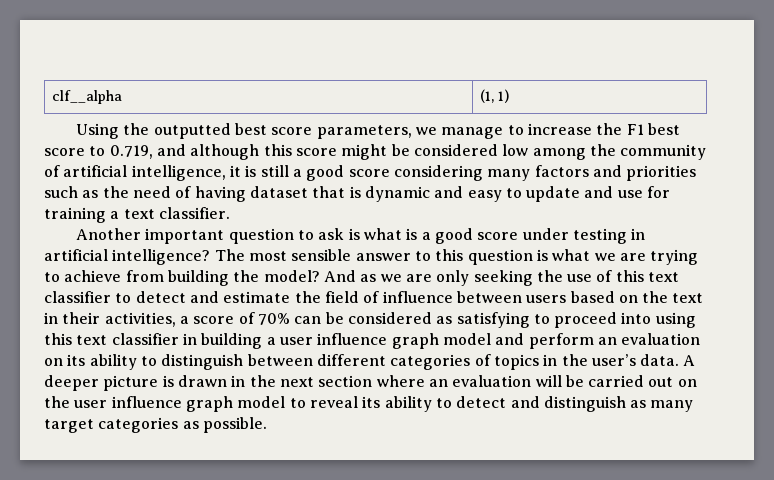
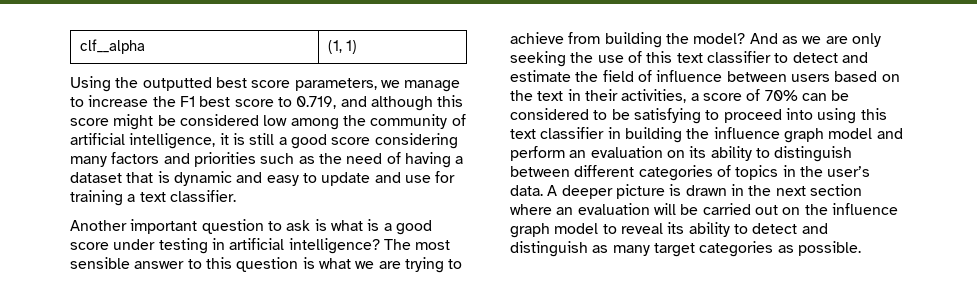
- Using the outputted best score parameters, we manage to increase the F1 best score to 0.719, and although this score might be considered low among the community of artificial intelligence, it is still a good score considering many factors and priorities such as the need of having dataset that is dynamic and easy to update and use for training a text classifier.
+ Using the outputted best score parameters, we manage to increase the F1 best score to 0.719, and although this score might be considered low among the community of artificial intelligence, it is still a good score considering many factors and priorities such as the need of having a dataset that is dynamic and easy to update and use for training a text classifier.
- And as we are only seeking the use of this text classifier to detect and estimate the field of influence between users based on the text in their activities, a score of 70% can be considered as satisfying to proceed into using this text classifier in building a user influence graph model and perform an evaluation on its ability to distinguish between different categories of topics in the user’s data.
+ And as we are only seeking the use of this text classifier to detect and estimate the field of influence between users based on the text in their activities, a score of 70% can be considered to be satisfying to proceed into using this text classifier in building the influence graph model and perform an evaluation on its ability to distinguish between different categories of topics in the user’s data.
- A deeper picture is drawn in the next section where an evaluation will be carried out on the user influence graph model to reveal its ability to detect and distinguish as many target categories as possible.
+ A deeper picture is drawn in the next section where an evaluation will be carried out on the influence graph model to reveal its ability to detect and distinguish as many target categories as possible.

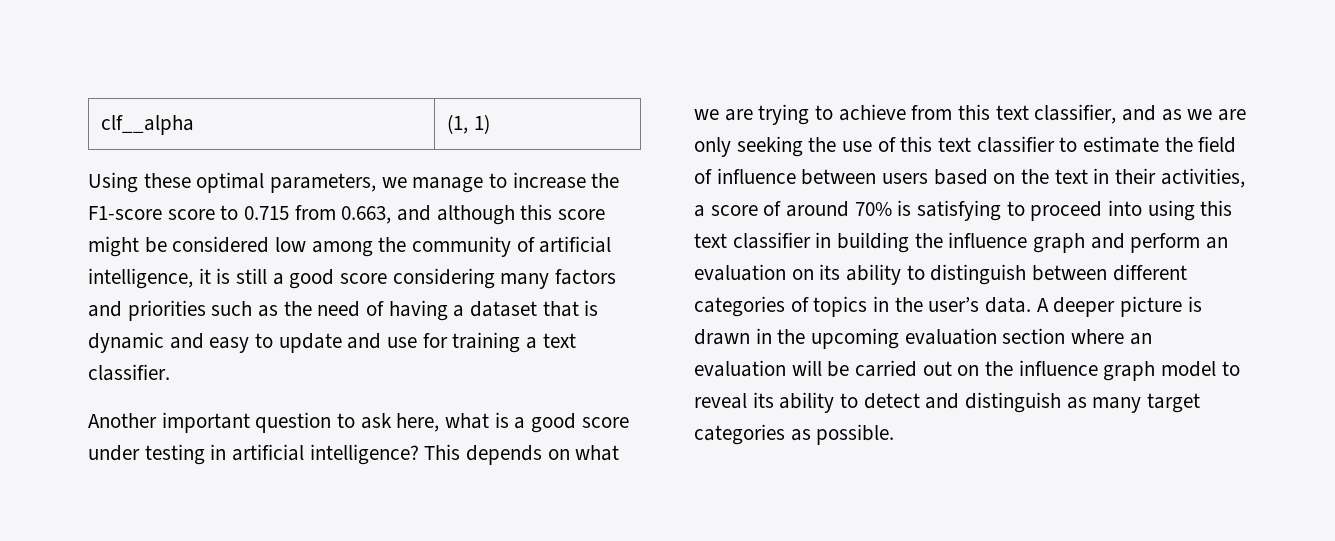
- Using the outputted best score parameters, we manage to increase the F1 best score to 0.719, and although this score might be considered low among the community of artificial intelligence, it is still a good score considering many factors and priorities such as the need of having a dataset that is dynamic and easy to update and use for training a text classifier.
+ Using these optimal parameters, we manage to increase the F1-score score to 0.715 from 0.663, and although this score might be considered low among the community of artificial intelligence, it is still a good score considering many factors and priorities such as the need of having a dataset that is dynamic and easy to update and use for training a text classifier.
- Another important question to ask is what is a good score under testing in artificial intelligence?
+ Another important question to ask here, what is a good score under testing in artificial intelligence?
- The most sensible answer to this question is what we are trying to achieve from building the model? And as we are only seeking the use of this text classifier to detect and estimate the field of influence between users based on the text in their activities, a score of 70% can be considered to be satisfying to proceed into using this text classifier in building the influence graph model and perform an evaluation on its ability to distinguish between different categories of topics in the user’s data.
+ This depends on what we are trying to achieve from this text classifier, and as we are only seeking the use of this text classifier to estimate the field of influence between users based on the text in their activities, a score of around 70% is satisfying to proceed into using this text classifier in building the influence graph and perform an evaluation on its ability to distinguish between different categories of topics in the user’s data.
- A deeper picture is drawn in the next section where an evaluation will be carried out on the influence graph model to reveal its ability to detect and distinguish as many target categories as possible.
+ A deeper picture is drawn in the upcoming evaluation section where an evaluation will be carried out on the influence graph model to reveal its ability to detect and distinguish as many target categories as possible.

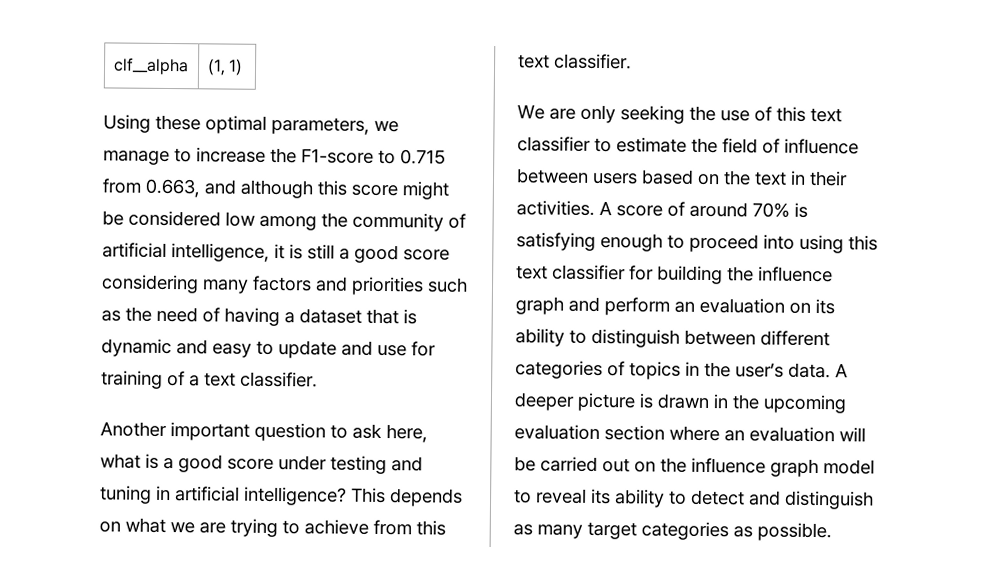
- Using these optimal parameters, we manage to increase the F1-score score to 0.715 from 0.663, and although this score might be considered low among the community of artificial intelligence, it is still a good score considering many factors and priorities such as the need of having a dataset that is dynamic and easy to update and use for training a text classifier.
+ Using these optimal parameters, we manage to increase the F1-score to 0.715 from 0.663, and although this score might be considered low among the community of artificial intelligence, it is still a good score considering many factors and priorities such as the need of having a dataset that is dynamic and easy to update and use for training of a text classifier.
- Another important question to ask here, what is a good score under testing in artificial intelligence?
+ Another important question to ask here, what is a good score under testing and tuning in artificial intelligence?
- This depends on what we are trying to achieve from this text classifier, and as we are only seeking the use of this text classifier to estimate the field of influence between users based on the text in their activities, a score of around 70% is satisfying to proceed into using this text classifier in building the influence graph and perform an evaluation on its ability to distinguish between different categories of topics in the user’s data.
+ This depends on what we are trying to achieve from this text classifier.
+ We are only seeking the use of this text classifier to estimate the field of influence between users based on the text in their activities. A score of around 70% is satisfying enough to proceed into using this text classifier for building the influence graph and perform an evaluation on its ability to distinguish between different categories of topics in the user’s data.

